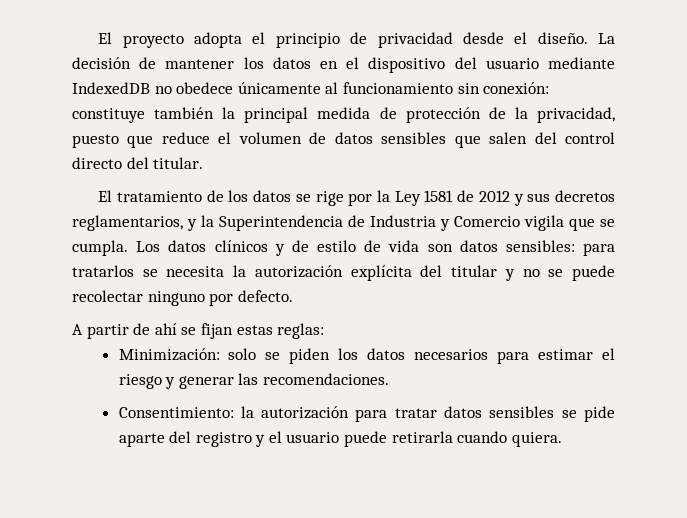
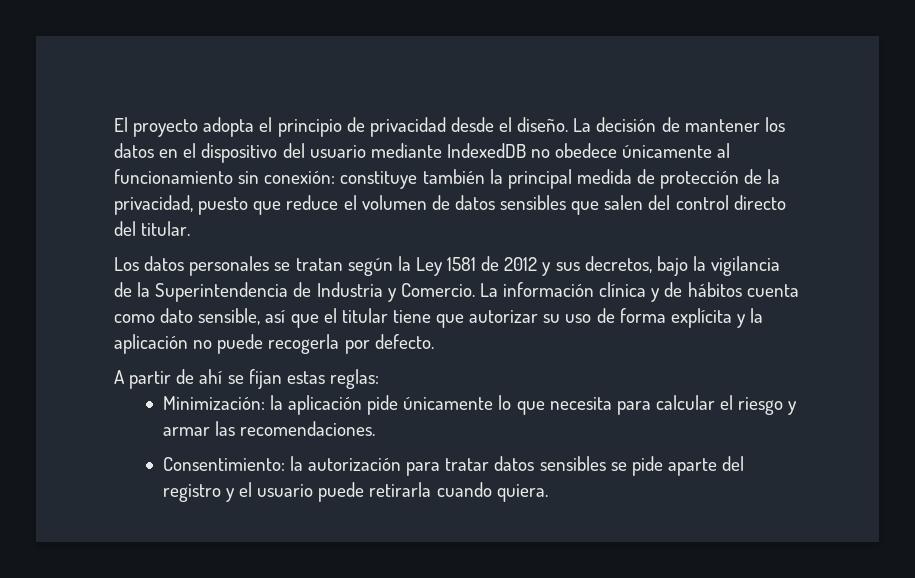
- El tratamiento de los datos se rige por la Ley 1581 de 2012 y sus decretos reglamentarios, y la Superintendencia de Industria y Comercio vigila que se cumpla. Los datos clínicos y de estilo de vida son datos sensibles: para tratarlos se necesita la autorización explícita del titular y no se puede recolectar ninguno por defecto.
+ Los datos personales se tratan según la Ley 1581 de 2012 y sus decretos, bajo la vigilancia de la Superintendencia de Industria y Comercio. La información clínica y de hábitos cuenta como dato sensible, así que el titular tiene que autorizar su uso de forma explícita y la aplicación no puede recogerla por defecto.
- Minimización: solo se piden los datos necesarios para estimar el riesgo y generar las recomendaciones.
+ Minimización: la aplicación pide únicamente lo que necesita para calcular el riesgo y armar las recomendaciones.

